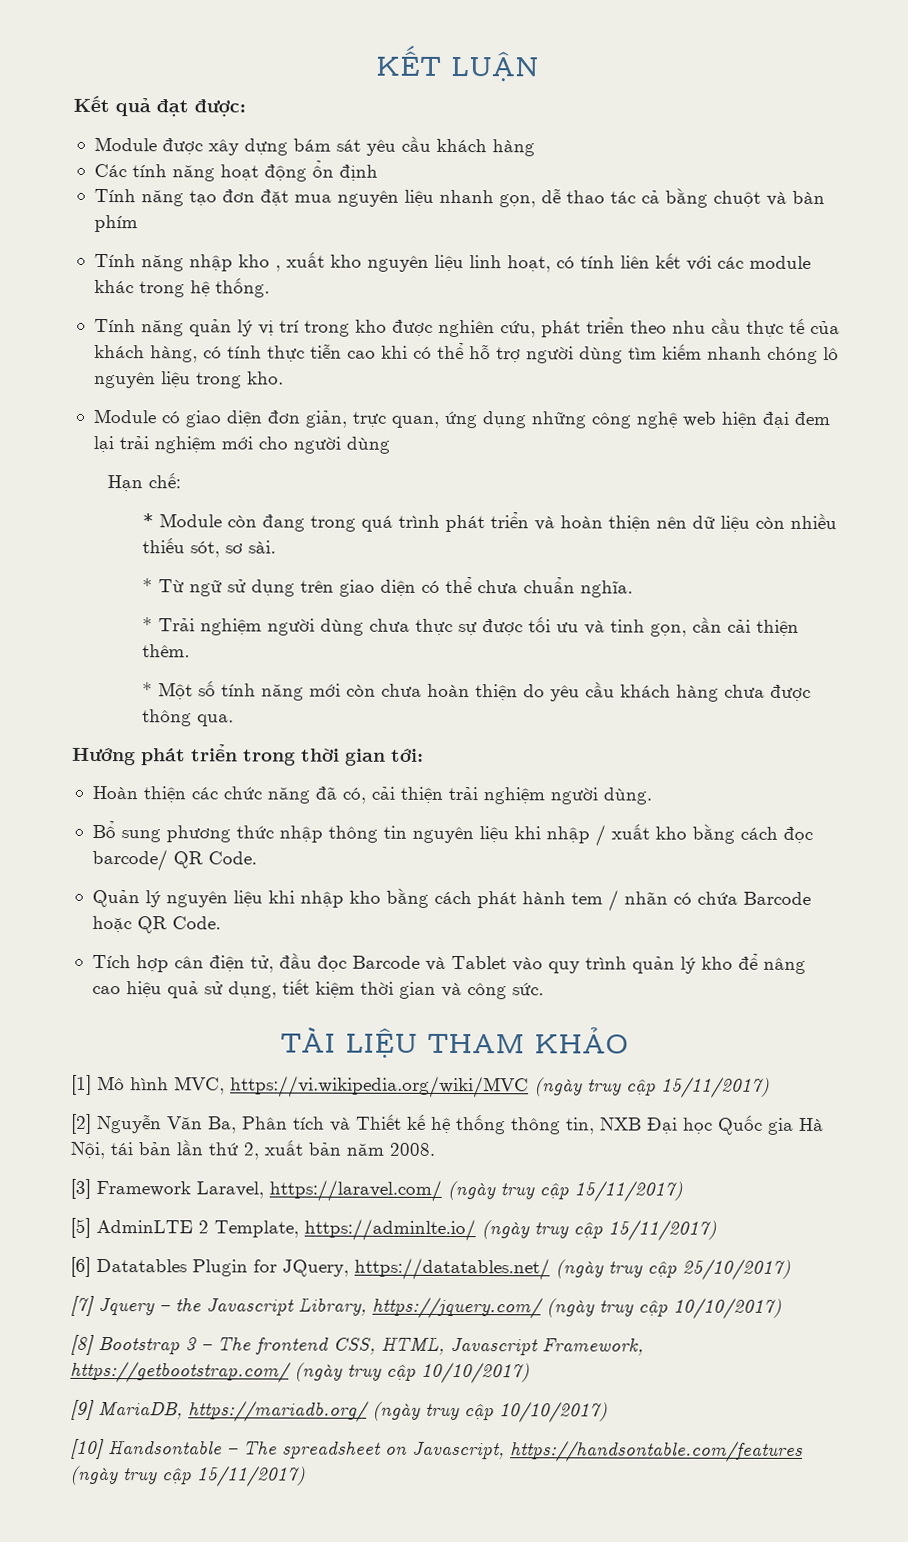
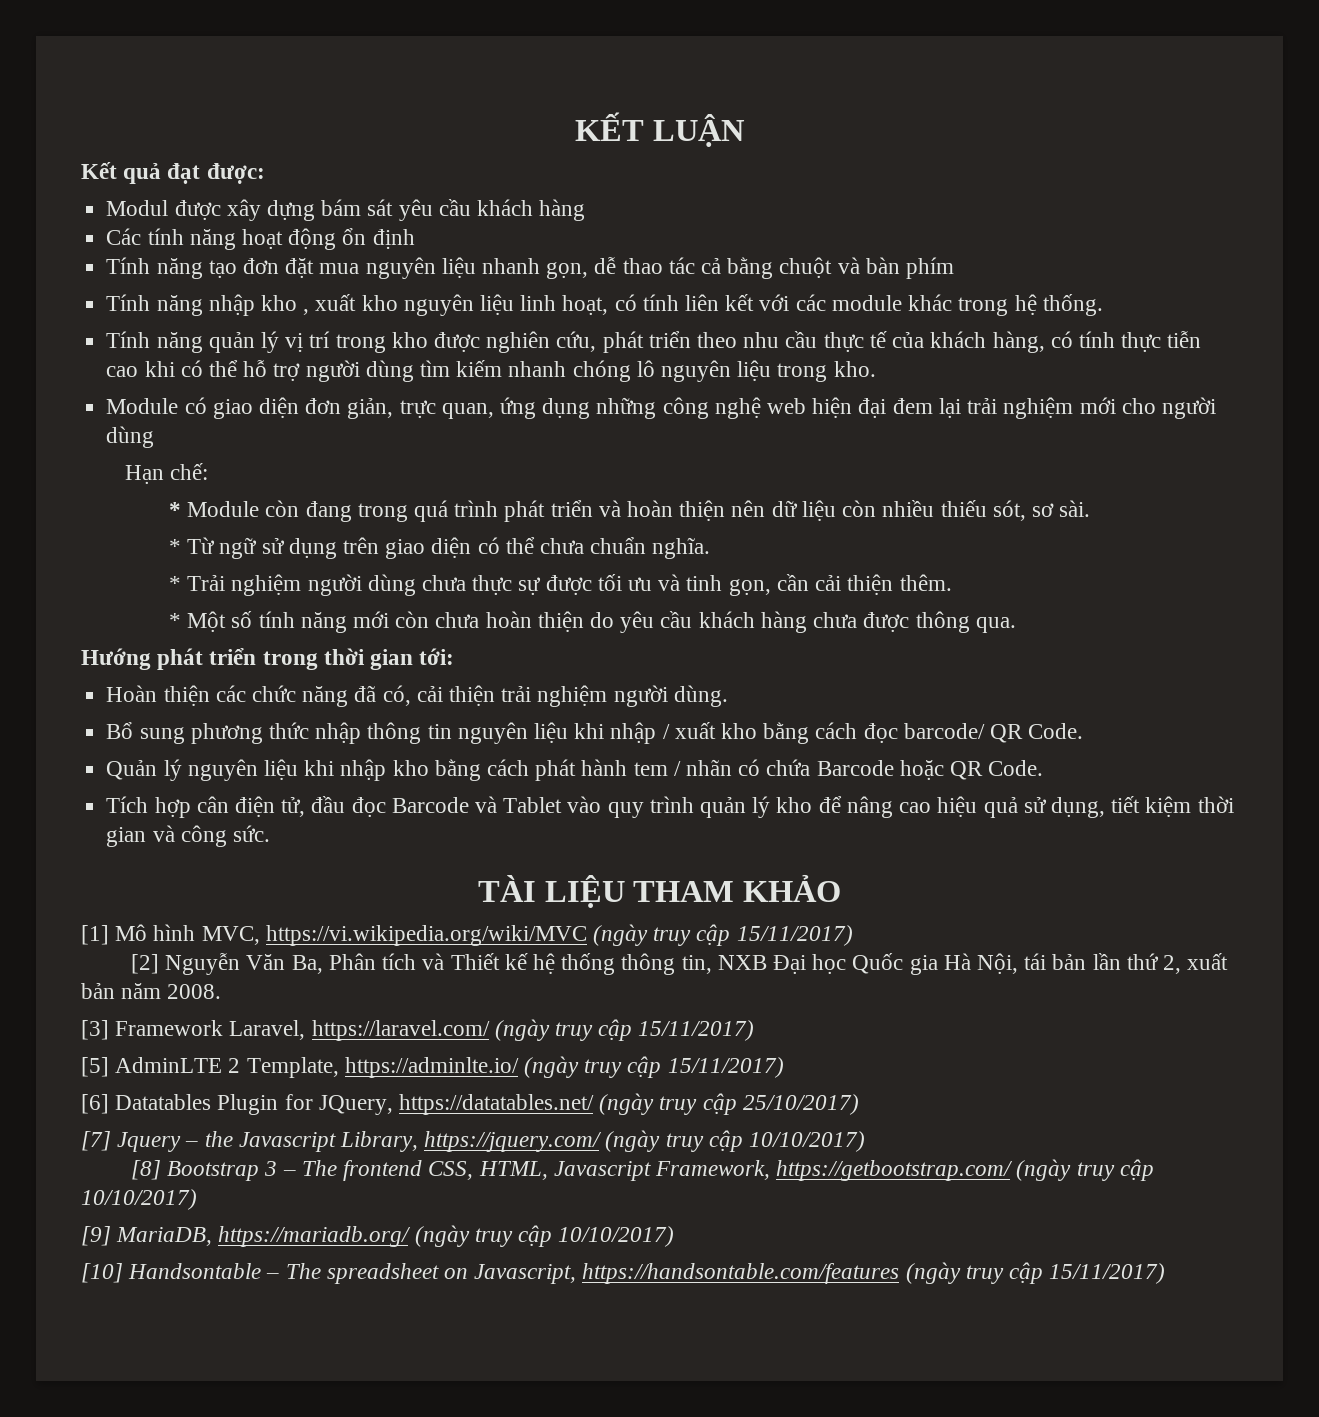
- Module được xây dựng bám sát yêu cầu khách hàng
+ Modul được xây dựng bám sát yêu cầu khách hàng

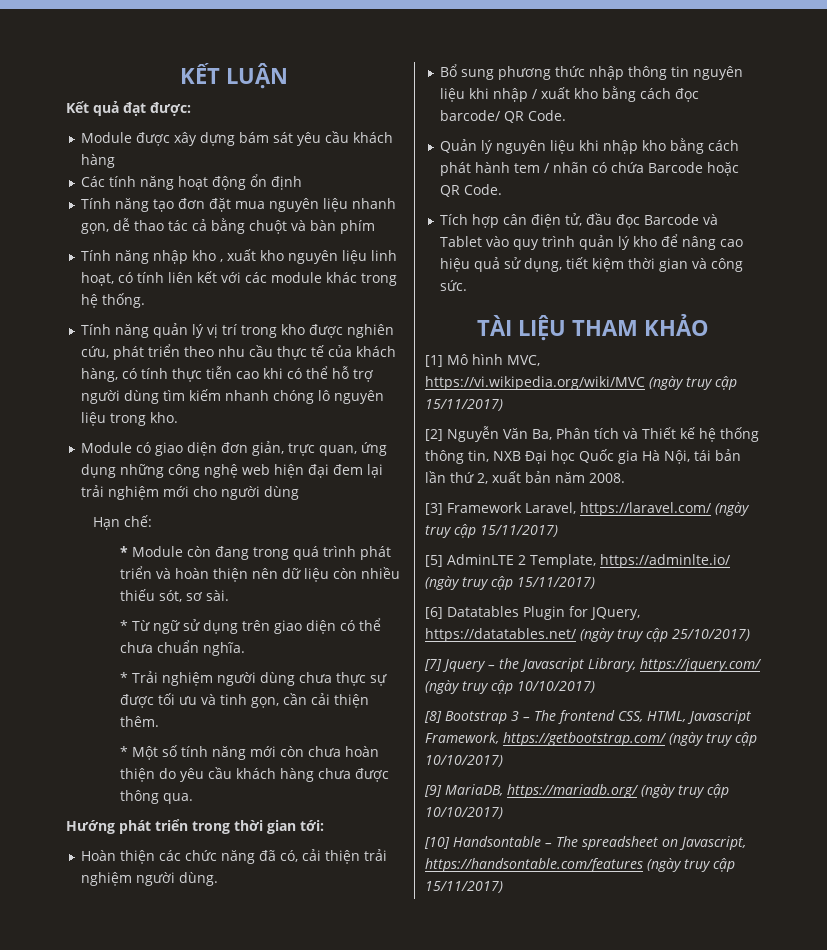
- Modul được xây dựng bám sát yêu cầu khách hàng
+ Module được xây dựng bám sát yêu cầu khách hàng

